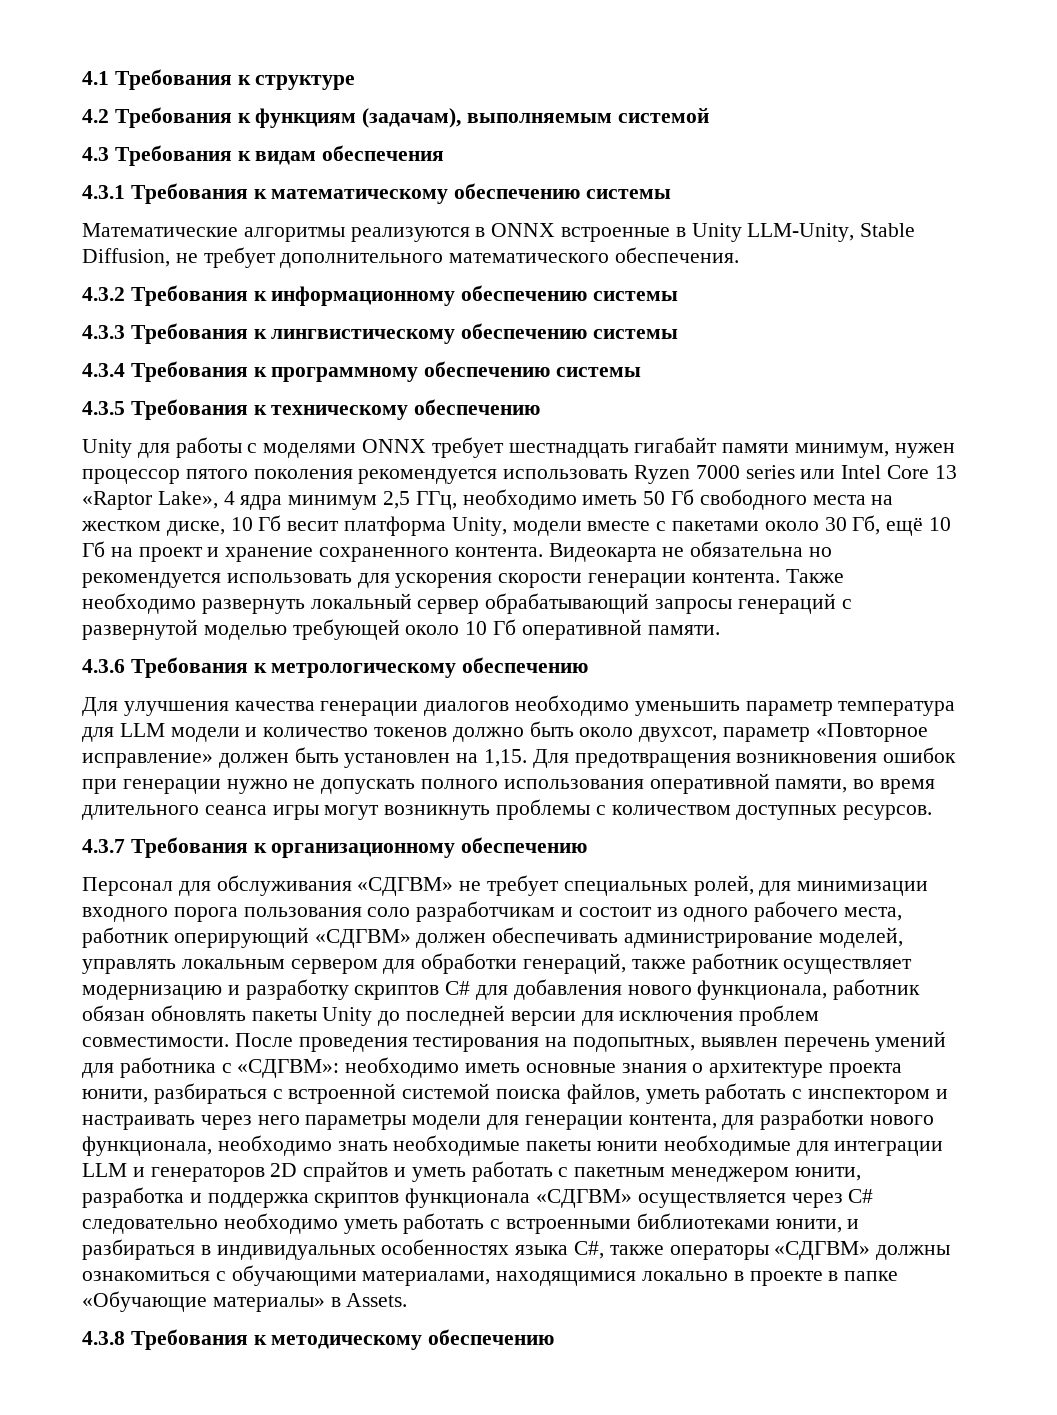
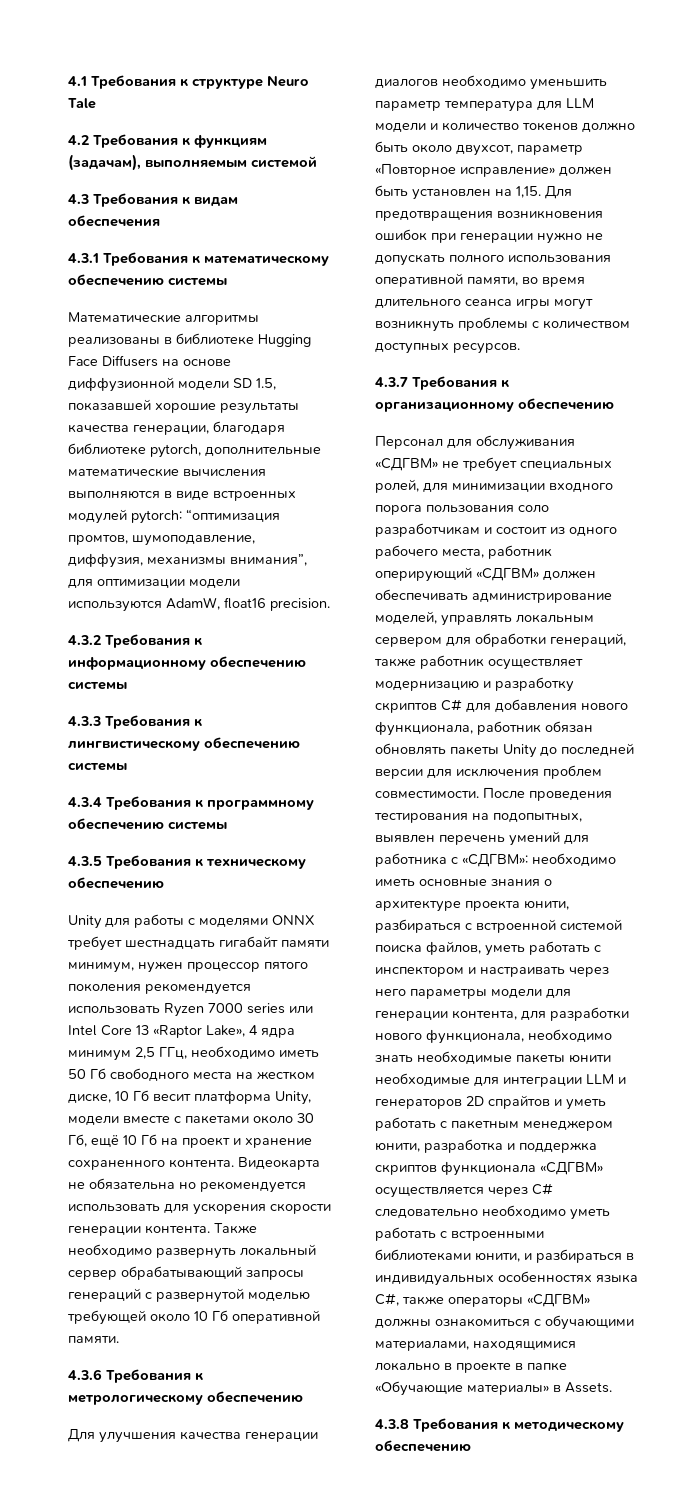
- 4.1 Требования к структуре
+ 4.1 Требования к структуре Neuro Tale
- Математические алгоритмы реализуются в ONNX встроенные в Unity LLM-Unity, Stable Diffusion, не требует дополнительного математического обеспечения.
+ Математические алгоритмы реализованы в библиотеке Hugging Face Diffusers на основе диффузионной модели SD 1.5, показавшей хорошие результаты качества генерации, благодаря библиотеке pytorch, дополнительные математические вычисления выполняются в виде встроенных модулей pytorch: “оптимизация промтов, шумоподавление, диффузия, механизмы внимания”, для оптимизации модели используются AdamW, float16 precision.

